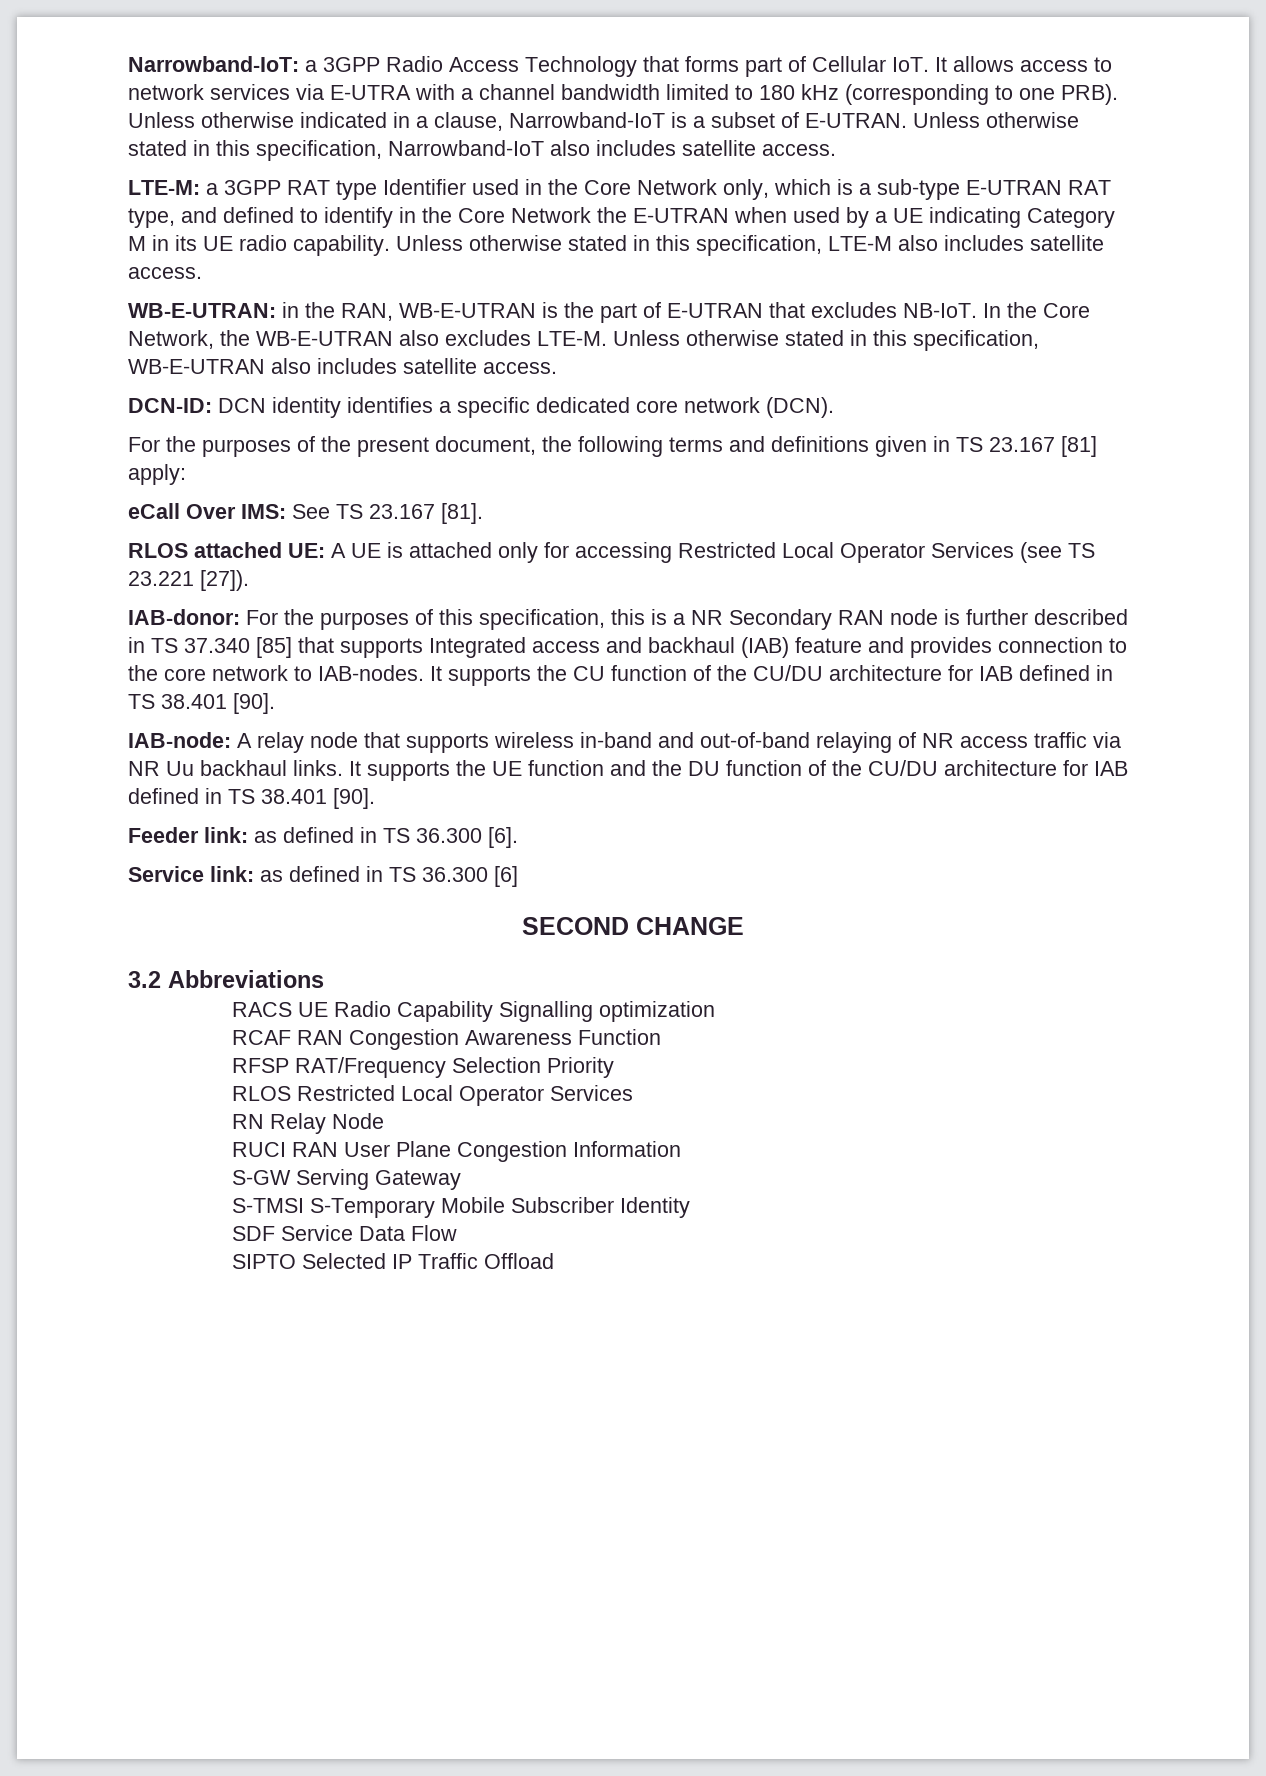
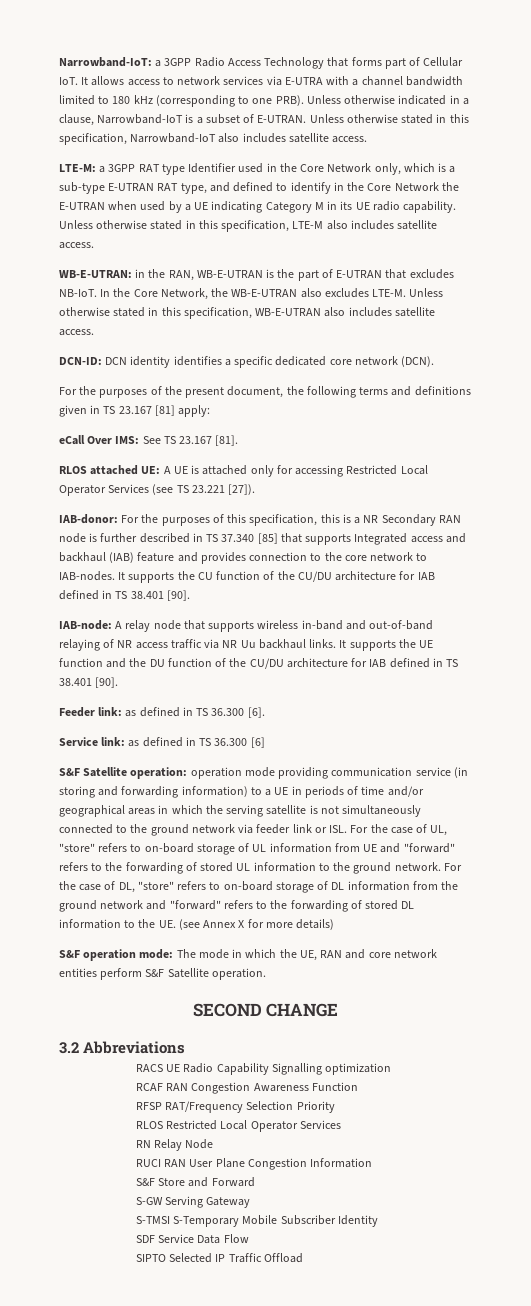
+ S&F Satellite operation: operation mode providing communication service (in storing and forwarding information) to a UE in periods of time and/or geographical areas in which the serving satellite is not simultaneously connected to the ground network via feeder link or ISL. For the case of UL, "store" refers to on-board storage of UL information from UE and "forward" refers to the forwarding of stored UL information to the ground network. For the case of DL, "store" refers to on-board storage of DL information from the ground network and "forward" refers to the forwarding of stored DL information to the UE. (see Annex X for more details)
+ S&F operation mode: The mode in which the UE, RAN and core network entities perform S&F Satellite operation.
+ S&F Store and Forward

